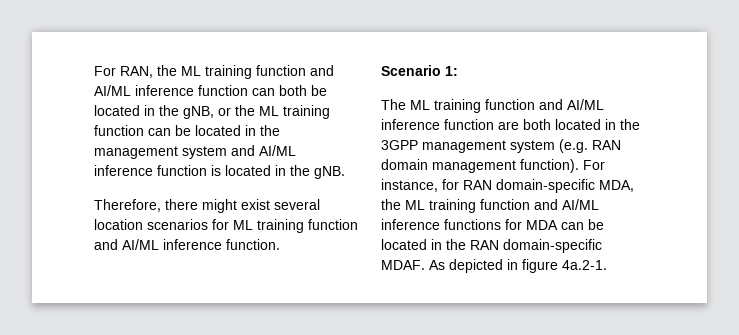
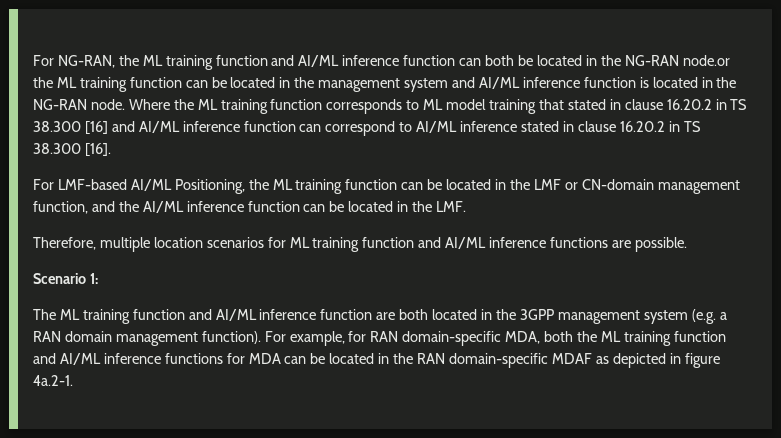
- For RAN, the ML training function and AI/ML inference function can both be located in the gNB, or the ML training function can be located in the management system and AI/ML inference function is located in the gNB.
- Therefore, there might exist several location scenarios for ML training function and AI/ML inference function.
+ For NG-RAN, the ML training function and AI/ML inference function can both be located in the NG-RAN node.or the ML training function can be located in the management system and AI/ML inference function is located in the NG-RAN node. Where the ML training function corresponds to ML model training that stated in clause 16.20.2 in TS 38.300 [16] and AI/ML inference function can correspond to AI/ML inference stated in clause 16.20.2 in TS 38.300 [16].
+ For LMF-based AI/ML Positioning, the ML training function can be located in the LMF or CN-domain management function, and the AI/ML inference function can be located in the LMF.
+ Therefore, multiple location scenarios for ML training function and AI/ML inference functions are possible.
- The ML training function and AI/ML inference function are both located in the 3GPP management system (e.g. RAN domain management function).
+ The ML training function and AI/ML inference function are both located in the 3GPP management system (e.g. a RAN domain management function).
- For instance, for RAN domain-specific MDA, the ML training function and AI/ML inference functions for MDA can be located in the RAN domain-specific MDAF. As depicted in figure 4a.2-1.
+ For example, for RAN domain-specific MDA, both the ML training function and AI/ML inference functions for MDA can be located in the RAN domain-specific MDAF as depicted in figure 4a.2-1.

